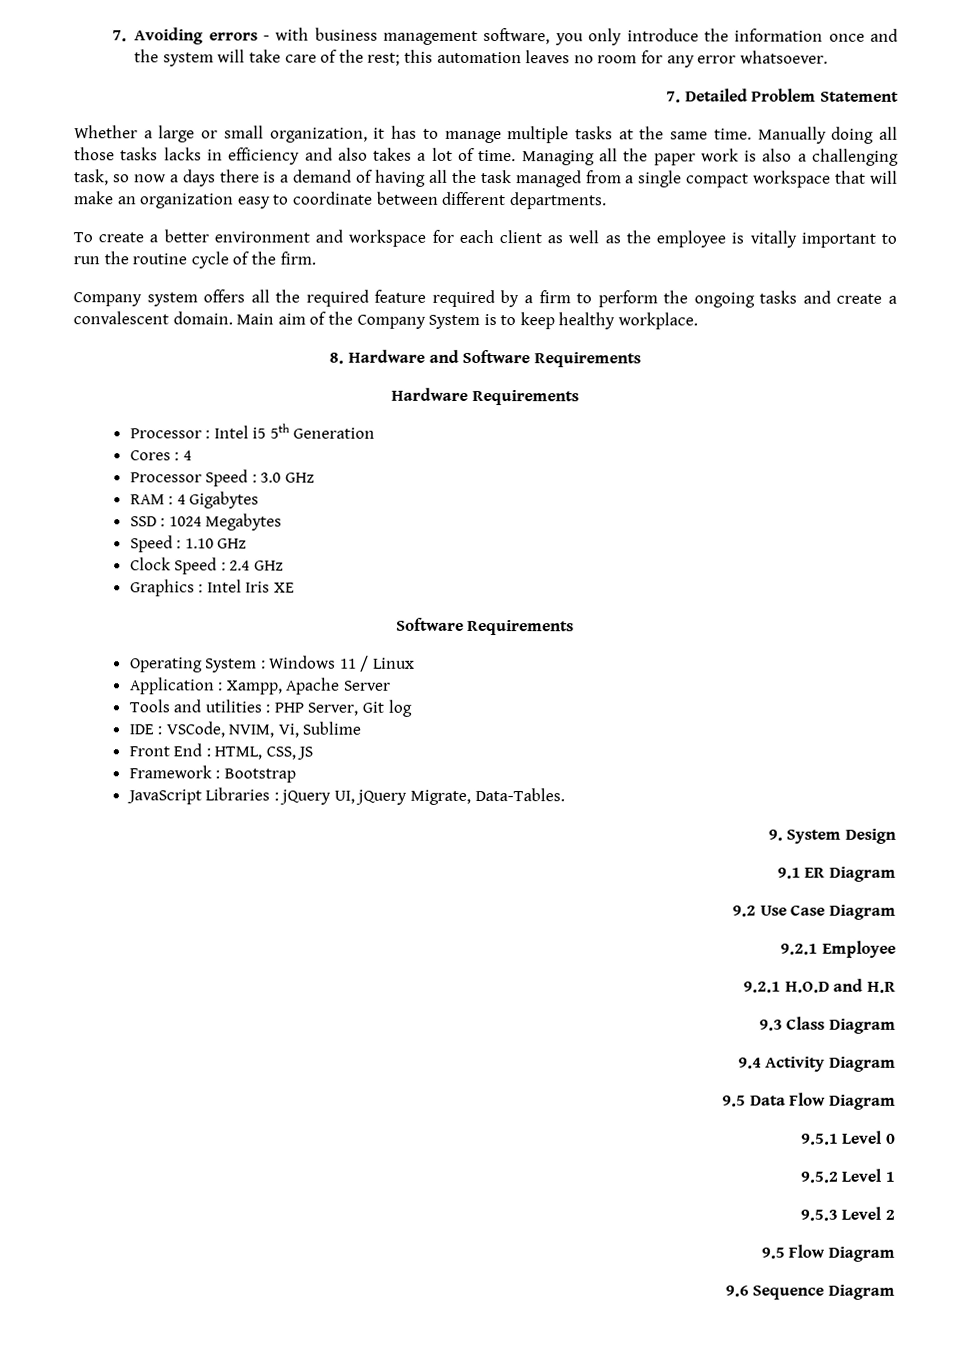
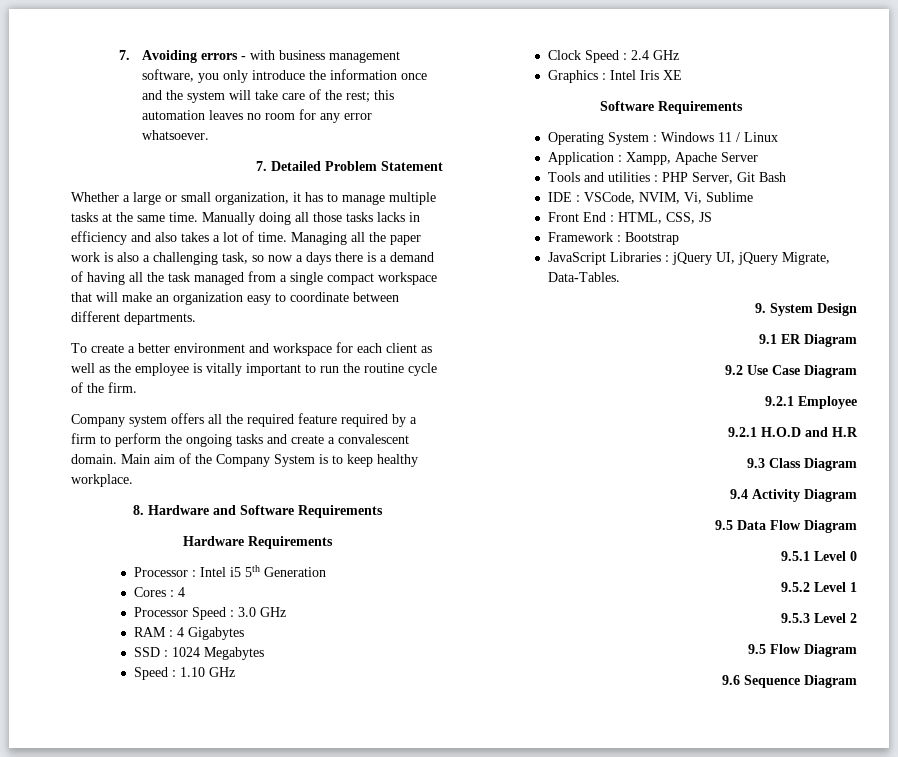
- Tools and utilities : PHP Server, Git log
+ Tools and utilities : PHP Server, Git Bash

